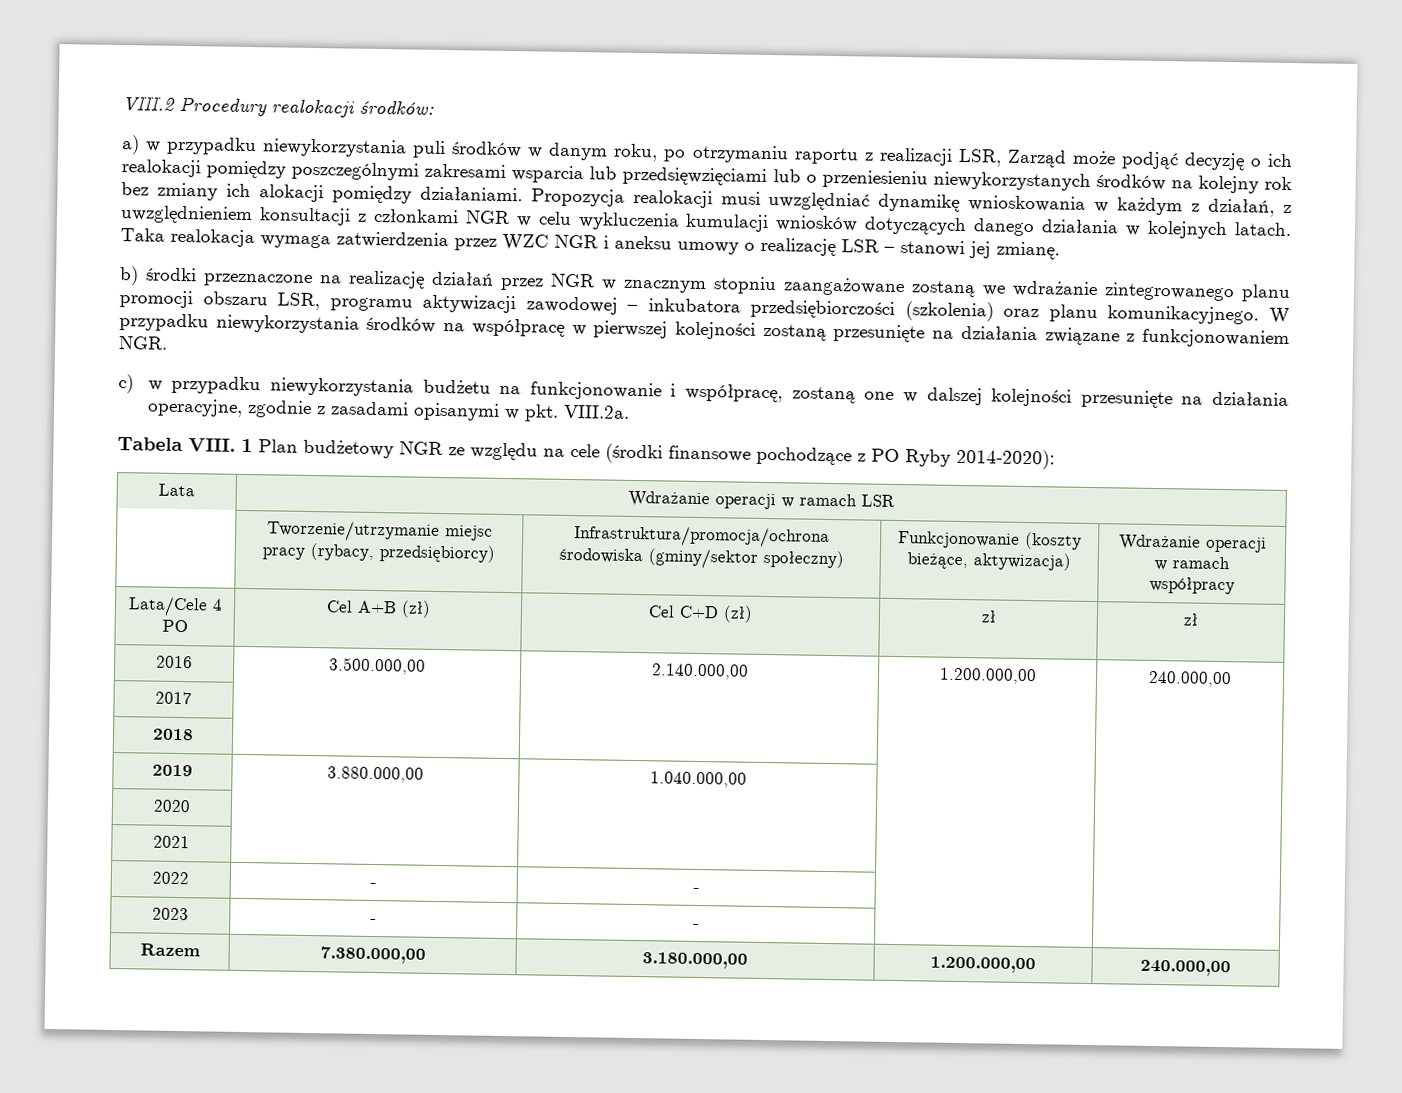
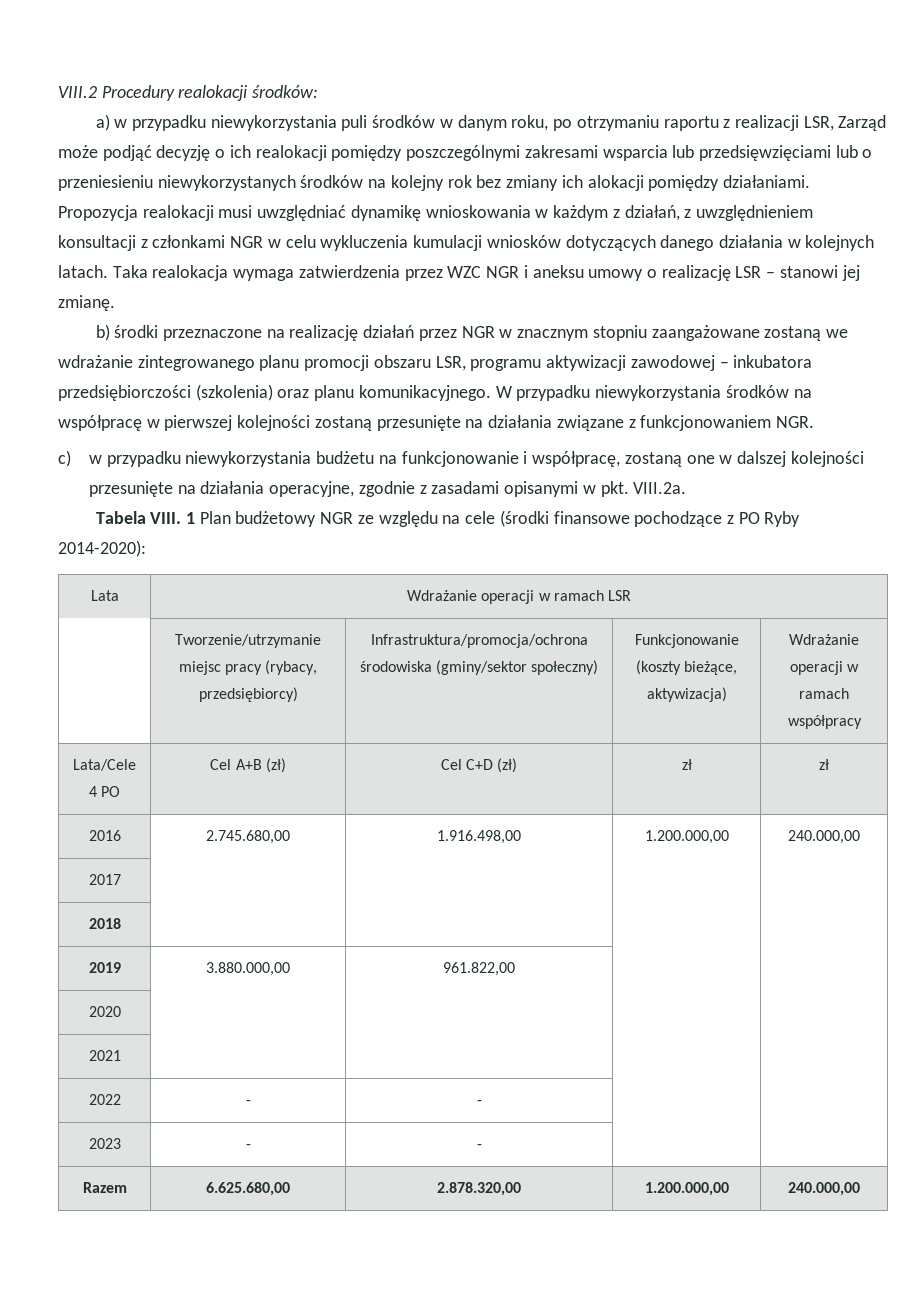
- 2016 | 3.500.000,00 | 2.140.000,00 | 1.200.000,00 | 240.000,00
+ 2016 | 2.745.680,00 | 1.916.498,00 | 1.200.000,00 | 240.000,00
- 2019 | 3.880.000,00 | 1.040.000,00 | |
+ 2019 | 3.880.000,00 | 961.822,00 | |
- Razem | 7.380.000,00 | 3.180.000,00 | 1.200.000,00 | 240.000,00
+ Razem | 6.625.680,00 | 2.878.320,00 | 1.200.000,00 | 240.000,00

